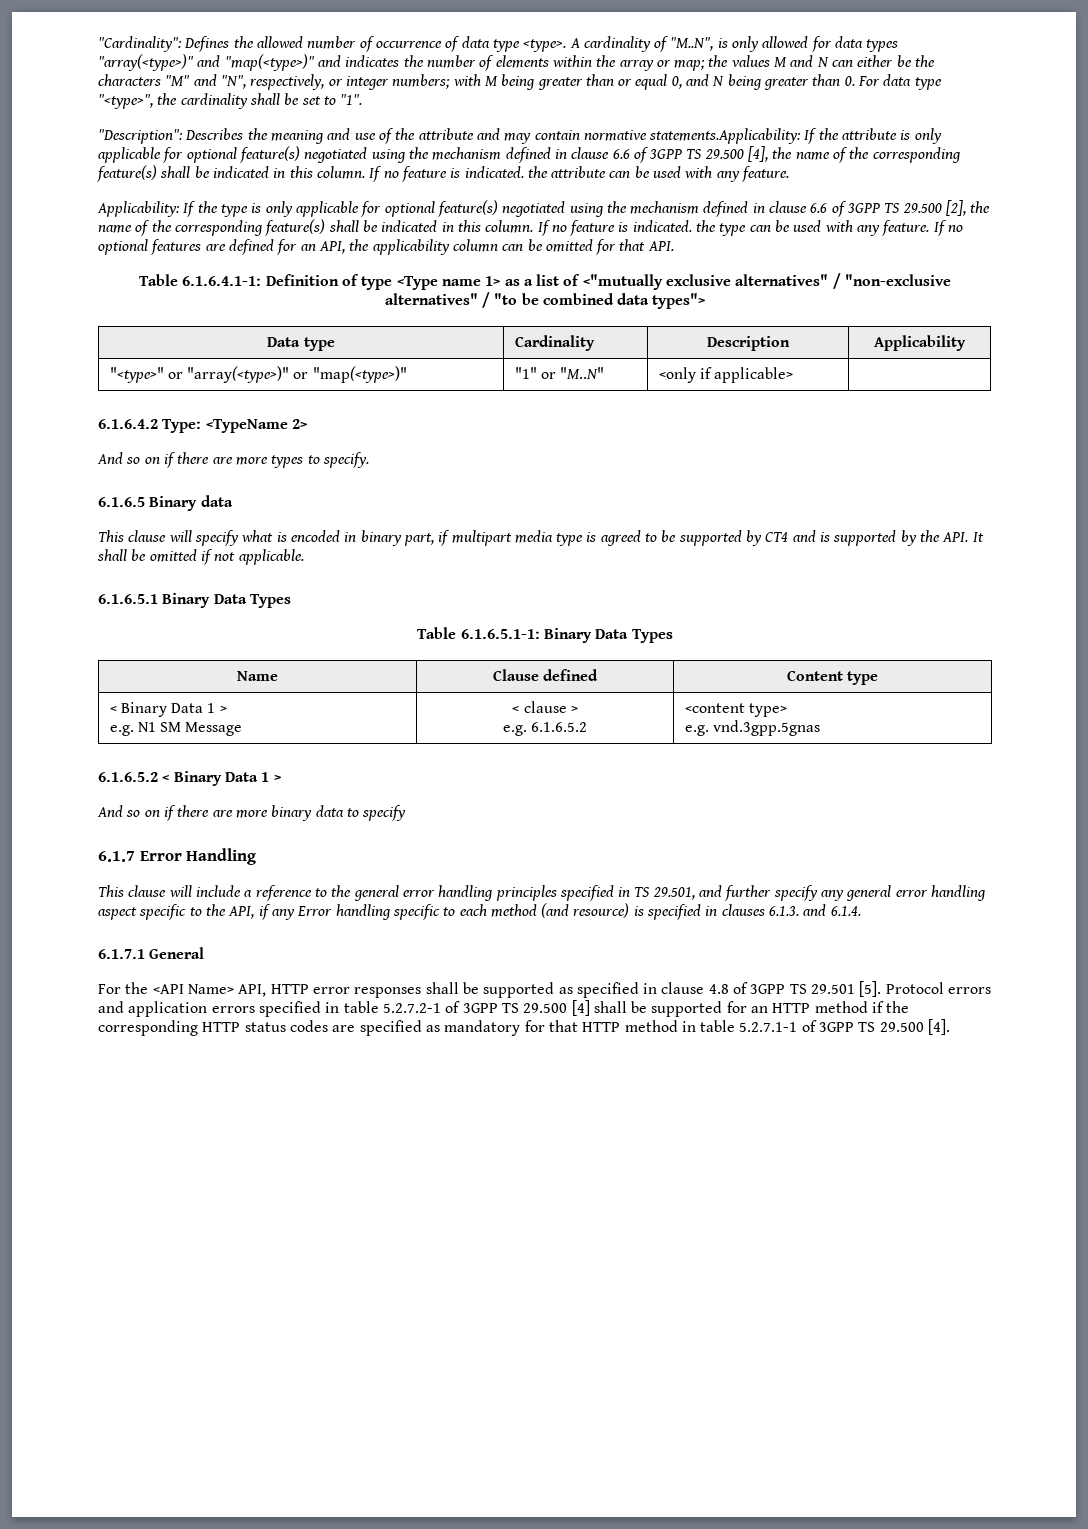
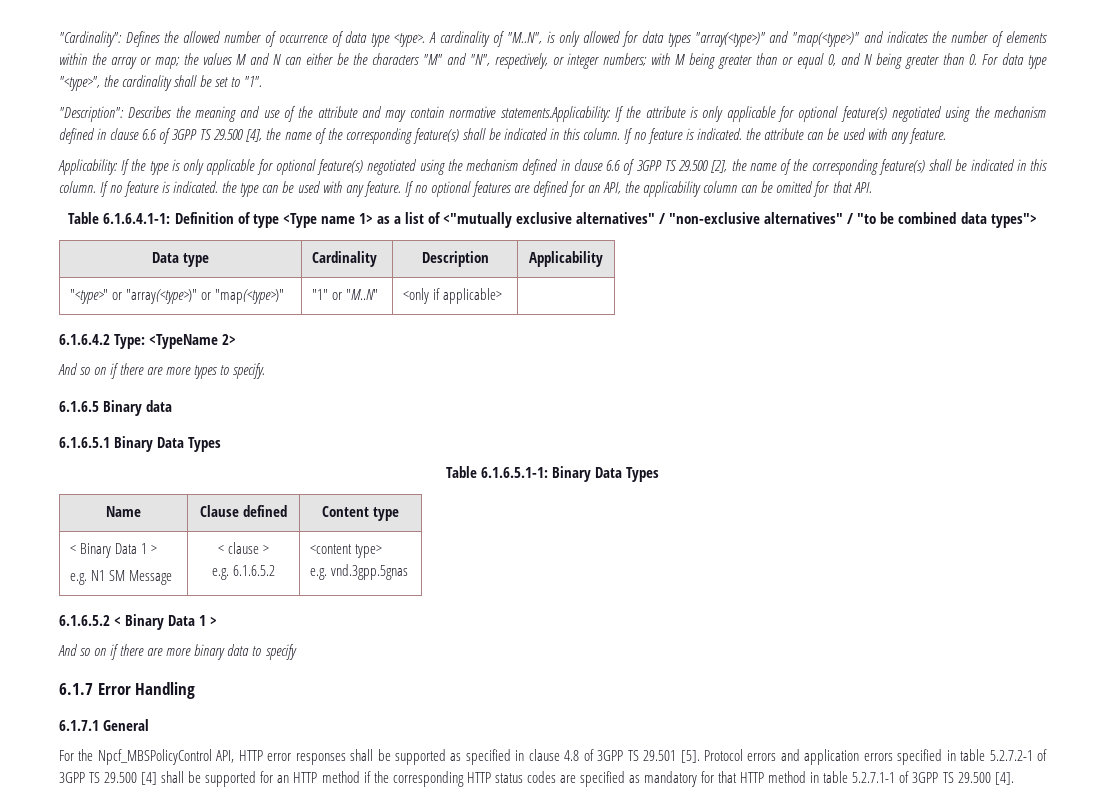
- This clause will specify what is encoded in binary part, if multipart media type is agreed to be supported by CT4 and is supported by the API. It shall be omitted if not applicable.
- This clause will include a reference to the general error handling principles specified in TS 29.501, and further specify any general error handling aspect specific to the API, if any Error handling specific to each method (and resource) is specified in clauses 6.1.3. and 6.1.4.
- For the <API Name> API, HTTP error responses shall be supported as specified in clause 4.8 of 3GPP TS 29.501 [5].
+ For the Npcf_MBSPolicyControl API, HTTP error responses shall be supported as specified in clause 4.8 of 3GPP TS 29.501 [5].

